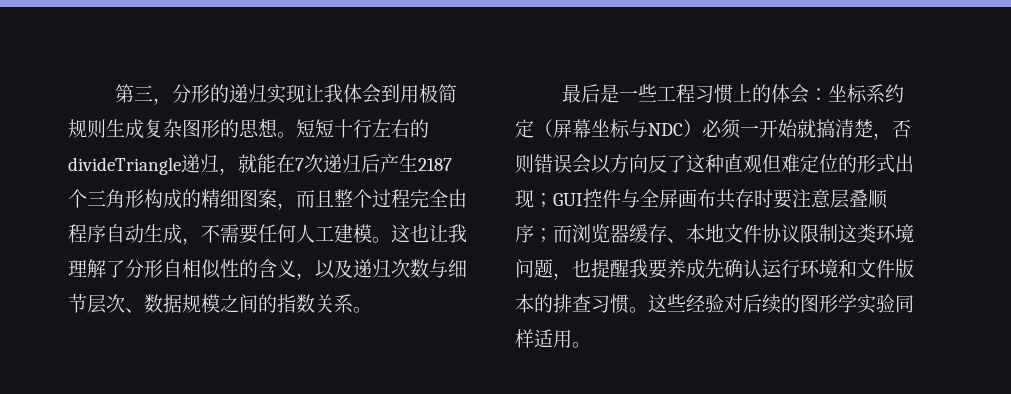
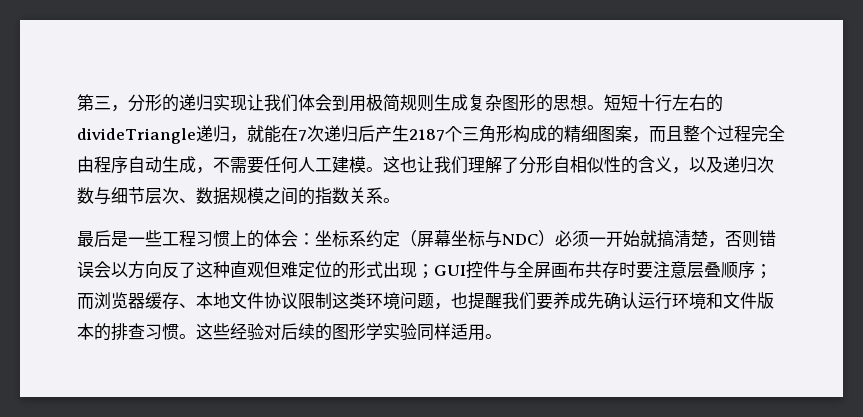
- 第三，分形的递归实现让我体会到用极简规则生成复杂图形的思想。
+ 第三，分形的递归实现让我们体会到用极简规则生成复杂图形的思想。
- 这也让我理解了分形自相似性的含义，以及递归次数与细节层次、数据规模之间的指数关系。
+ 这也让我们理解了分形自相似性的含义，以及递归次数与细节层次、数据规模之间的指数关系。
- 而浏览器缓存、本地文件协议限制这类环境问题，也提醒我要养成先确认运行环境和文件版本的排查习惯。
+ 而浏览器缓存、本地文件协议限制这类环境问题，也提醒我们要养成先确认运行环境和文件版本的排查习惯。

